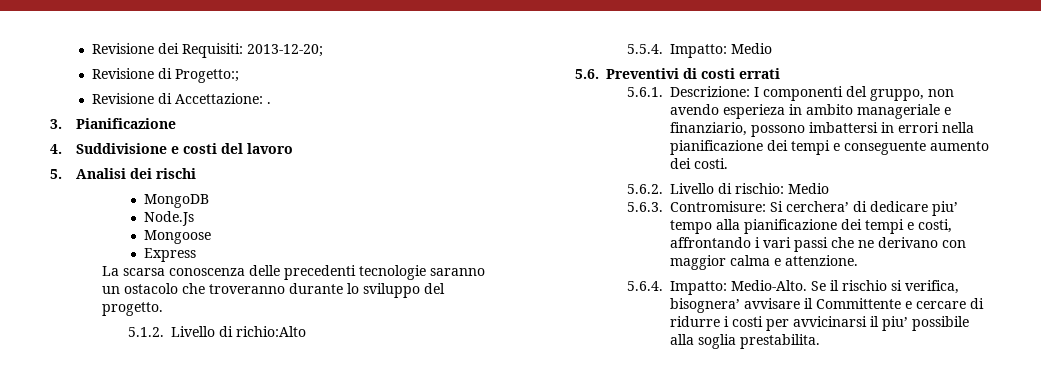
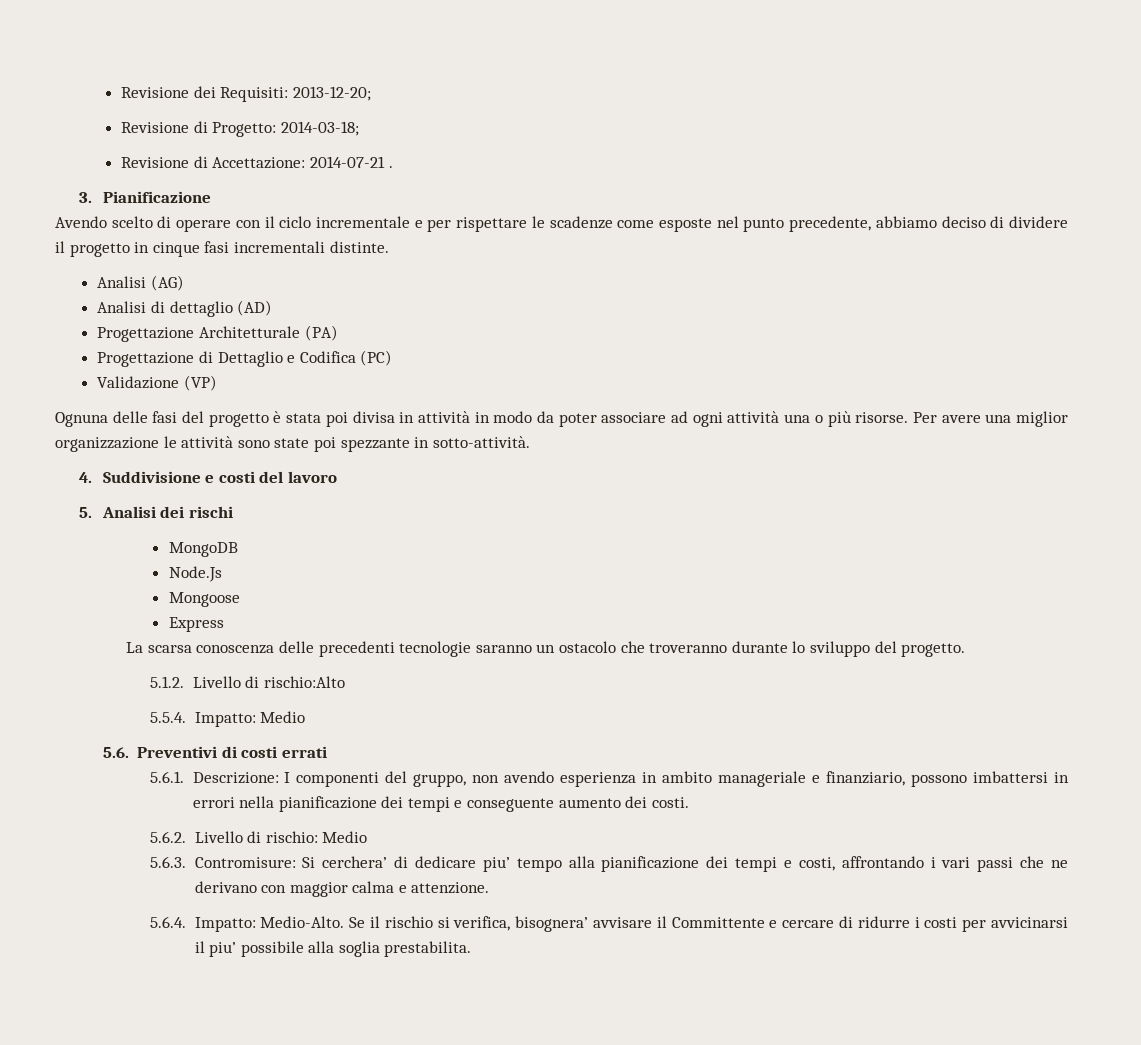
- Revisione di Progetto:;
+ Revisione di Progetto: 2014-03-18;
- Revisione di Accettazione: .
+ Revisione di Accettazione: 2014-07-21 .
+ Avendo scelto di operare con il ciclo incrementale e per rispettare le scadenze come esposte nel punto precedente, abbiamo deciso di dividere il progetto in cinque fasi incrementali distinte.
+ Analisi (AG)
+ Analisi di dettaglio (AD)
+ Progettazione Architetturale (PA)
+ Progettazione di Dettaglio e Codifica (PC)
+ Validazione (VP)
+ Ognuna delle fasi del progetto è stata poi divisa in attività in modo da poter associare ad ogni attività una o più risorse. Per avere una miglior organizzazione le attività sono state poi spezzante in sotto-attività.
- 5.1.2. Livello di richio:Alto
+ 5.1.2. Livello di rischio:Alto
- 5.6.1. Descrizione: I componenti del gruppo, non avendo esperieza in ambito manageriale e finanziario, possono imbattersi in errori nella pianificazione dei tempi e conseguente aumento dei costi.
+ 5.6.1. Descrizione: I componenti del gruppo, non avendo esperienza in ambito manageriale e finanziario, possono imbattersi in errori nella pianificazione dei tempi e conseguente aumento dei costi.

